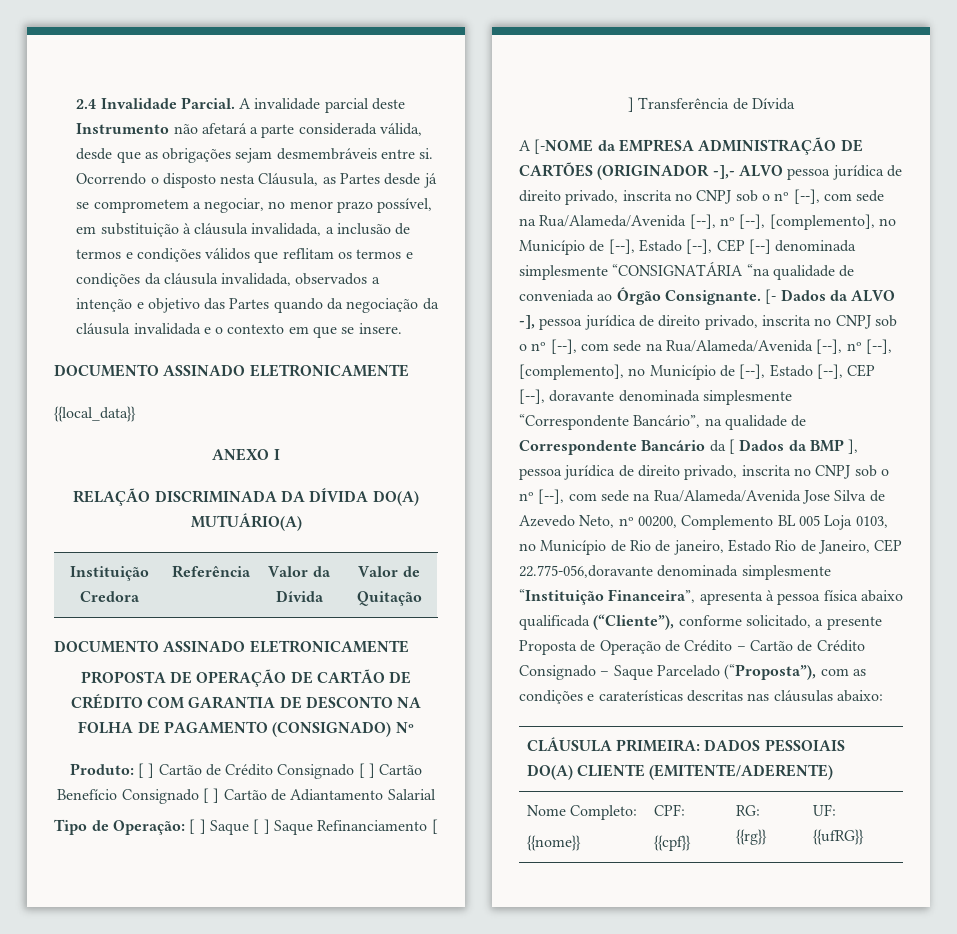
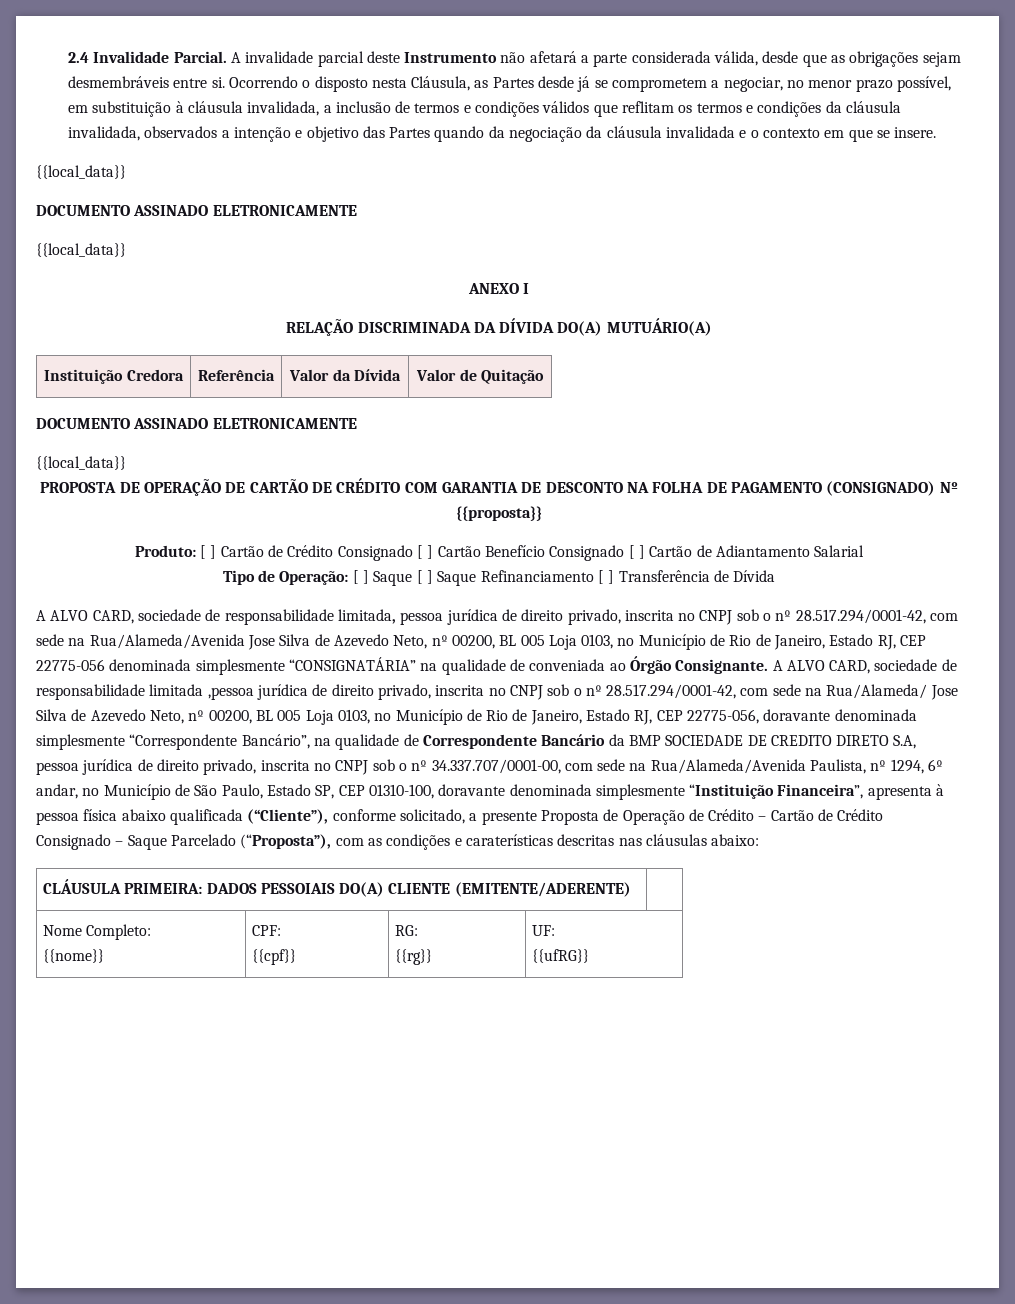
  Ocorrendo o disposto nesta Cláusula, as Partes desde já se comprometem a negociar, no menor prazo possível, em substituição à cláusula invalidada, a inclusão de termos e condições válidos que reflitam os termos e condições da cláusula invalidada, observados a intenção e objetivo das Partes quando da negociação da cláusula invalidada e o contexto em que se insere.
+ {{local_data}}
  Instituição Credora | Referência | Valor da Dívida | Valor de Quitação
  DOCUMENTO ASSINADO ELETRONICAMENTE
+ {{local_data}}
- PROPOSTA DE OPERAÇÃO DE CARTÃO DE CRÉDITO COM GARANTIA DE DESCONTO NA FOLHA DE PAGAMENTO (CONSIGNADO) Nº
+ PROPOSTA DE OPERAÇÃO DE CARTÃO DE CRÉDITO COM GARANTIA DE DESCONTO NA FOLHA DE PAGAMENTO (CONSIGNADO) Nº {{proposta}}
- A [-NOME da EMPRESA ADMINISTRAÇÃO DE CARTÕES (ORIGINADOR -],- ALVO pessoa jurídica de direito privado, inscrita no CNPJ sob o nº [--], com sede na Rua/Alameda/Avenida [--], nº [--], [complemento], no Município de [--], Estado [--], CEP [--] denominada simplesmente “CONSIGNATÁRIA “na qualidade de conveniada ao Órgão Consignante.
+ A ALVO CARD, sociedade de responsabilidade limitada, pessoa jurídica de direito privado, inscrita no CNPJ sob o nº 28.517.294/0001-42, com sede na Rua/Alameda/Avenida Jose Silva de Azevedo Neto, nº 00200, BL 005 Loja 0103, no Município de Rio de Janeiro, Estado RJ, CEP 22775-056 denominada simplesmente “CONSIGNATÁRIA” na qualidade de conveniada ao Órgão Consignante.
- [- Dados da ALVO -], pessoa jurídica de direito privado, inscrita no CNPJ sob o nº [--], com sede na Rua/Alameda/Avenida [--], nº [--], [complemento], no Município de [--], Estado [--], CEP [--], doravante denominada simplesmente “Correspondente Bancário”, na qualidade de Correspondente Bancário da [ Dados da BMP ], pessoa jurídica de direito privado, inscrita no CNPJ sob o nº [--], com sede na Rua/Alameda/Avenida Jose Silva de Azevedo Neto, nº 00200, Complemento BL 005 Loja 0103, no Município de Rio de janeiro, Estado Rio de Janeiro, CEP 22.775-056,doravante denominada simplesmente “Instituição Financeira”, apresenta à pessoa física abaixo qualificada (“Cliente”), conforme solicitado, a presente Proposta de Operação de Crédito – Cartão de Crédito Consignado – Saque Parcelado (“Proposta”), com as condições e caraterísticas descritas nas cláusulas abaixo:
+ A ALVO CARD, sociedade de responsabilidade limitada ,pessoa jurídica de direito privado, inscrita no CNPJ sob o nº 28.517.294/0001-42, com sede na Rua/Alameda/ Jose Silva de Azevedo Neto, nº 00200, BL 005 Loja 0103, no Município de Rio de Janeiro, Estado RJ, CEP 22775-056, doravante denominada simplesmente “Correspondente Bancário”, na qualidade de Correspondente Bancário da BMP SOCIEDADE DE CREDITO DIRETO S.A, pessoa jurídica de direito privado, inscrita no CNPJ sob o nº 34.337.707/0001-00, com sede na Rua/Alameda/Avenida Paulista, nº 1294, 6º andar, no Município de São Paulo, Estado SP, CEP 01310-100, doravante denominada simplesmente “Instituição Financeira”, apresenta à pessoa física abaixo qualificada (“Cliente”), conforme solicitado, a presente Proposta de Operação de Crédito – Cartão de Crédito Consignado – Saque Parcelado (“Proposta”), com as condições e caraterísticas descritas nas cláusulas abaixo:

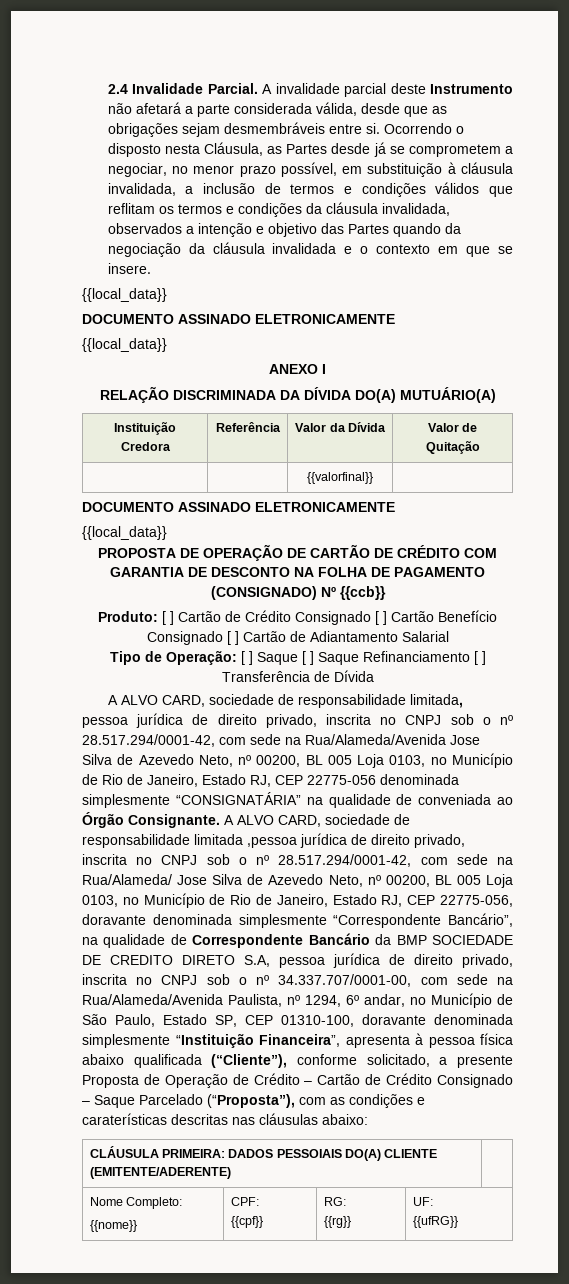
+ | | {{valorfinal}} |
- PROPOSTA DE OPERAÇÃO DE CARTÃO DE CRÉDITO COM GARANTIA DE DESCONTO NA FOLHA DE PAGAMENTO (CONSIGNADO) Nº {{proposta}}
+ PROPOSTA DE OPERAÇÃO DE CARTÃO DE CRÉDITO COM GARANTIA DE DESCONTO NA FOLHA DE PAGAMENTO (CONSIGNADO) Nº {{ccb}}

